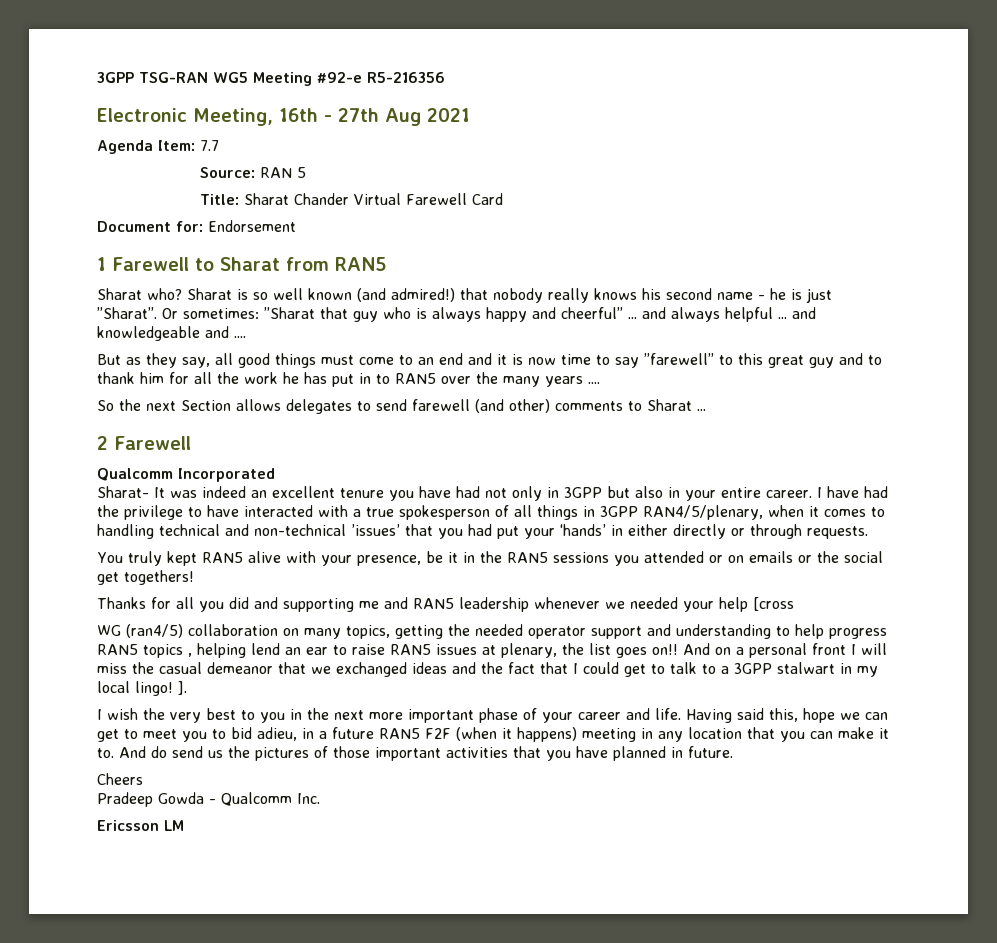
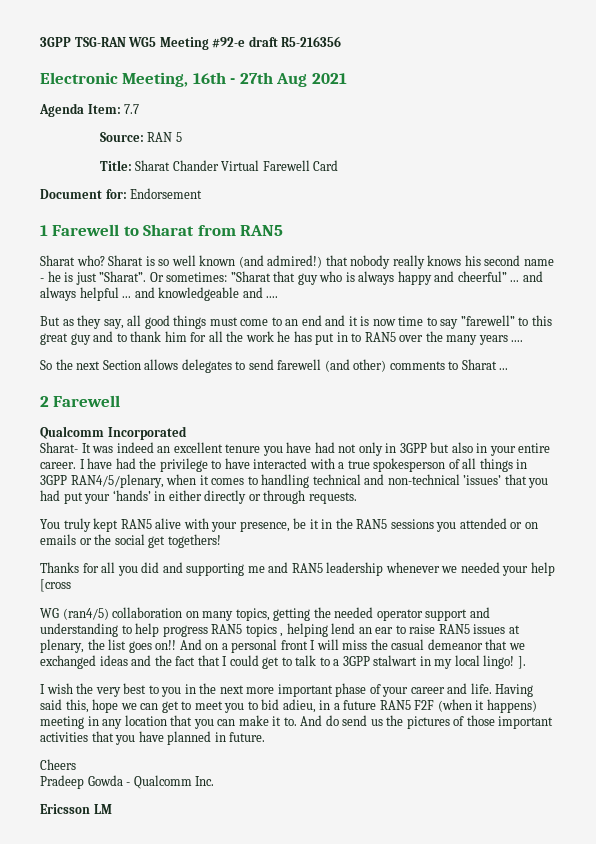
- 3GPP TSG-RAN WG5 Meeting #92-e R5-216356
+ 3GPP TSG-RAN WG5 Meeting #92-e draft R5-216356

